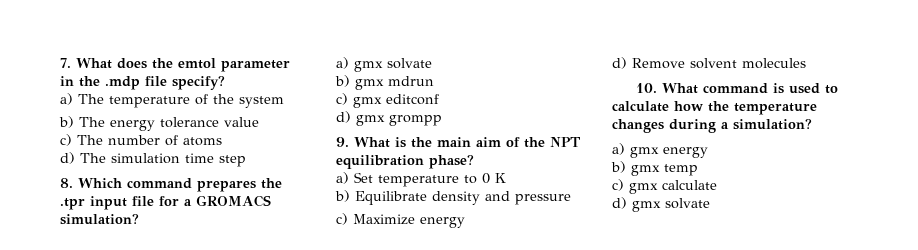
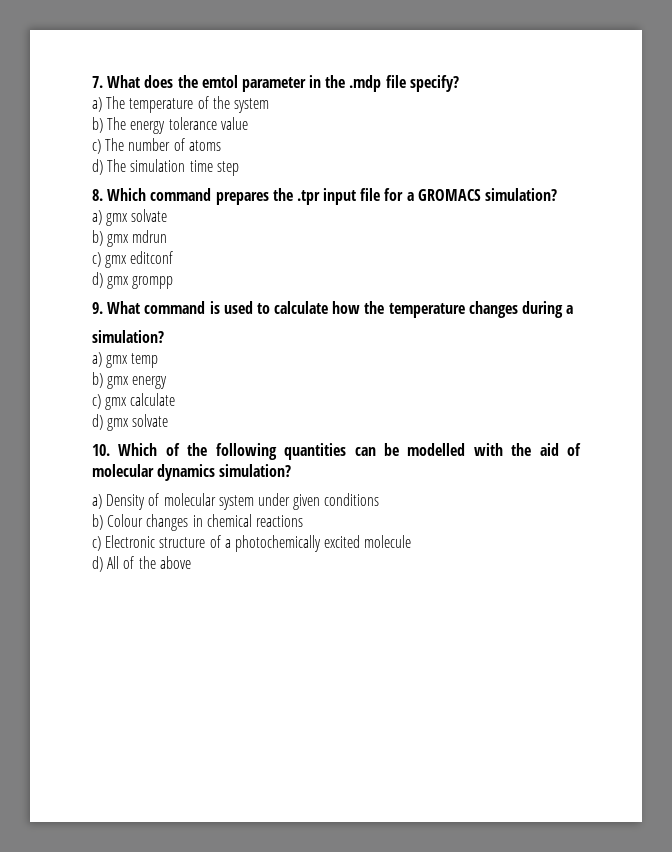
- 9. What is the main aim of the NPT equilibration phase?
- a) Set temperature to 0 K
- b) Equilibrate density and pressure
- c) Maximize energy
- d) Remove solvent molecules
- 10. What command is used to calculate how the temperature changes during a simulation?
- a) gmx energy
- b) gmx temp
+ 9. What command is used to calculate how the temperature changes during a
+ simulation?
+ a) gmx temp
+ b) gmx energy
+ 10. Which of the following quantities can be modelled with the aid of molecular dynamics simulation?
+ a) Density of molecular system under given conditions
+ b) Colour changes in chemical reactions
+ c) Electronic structure of a photochemically excited molecule
+ d) All of the above

